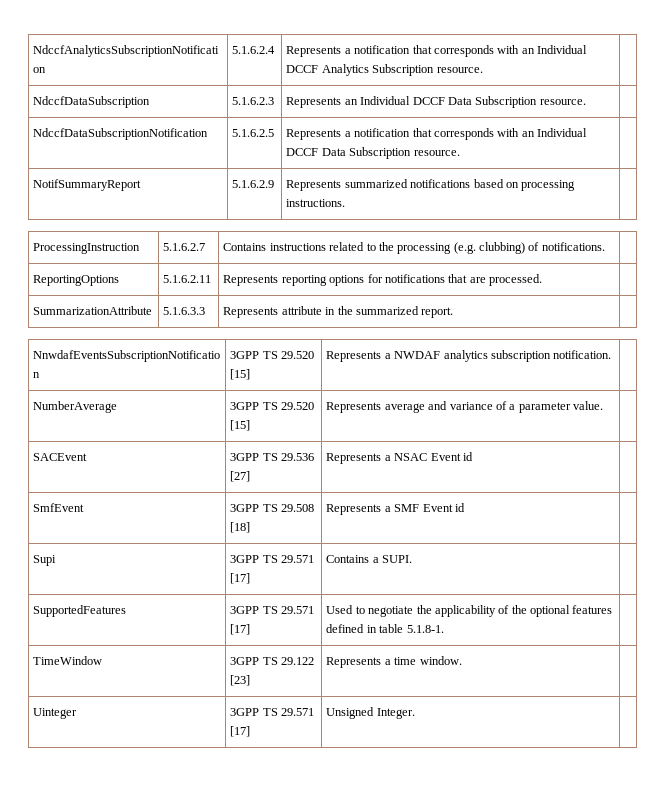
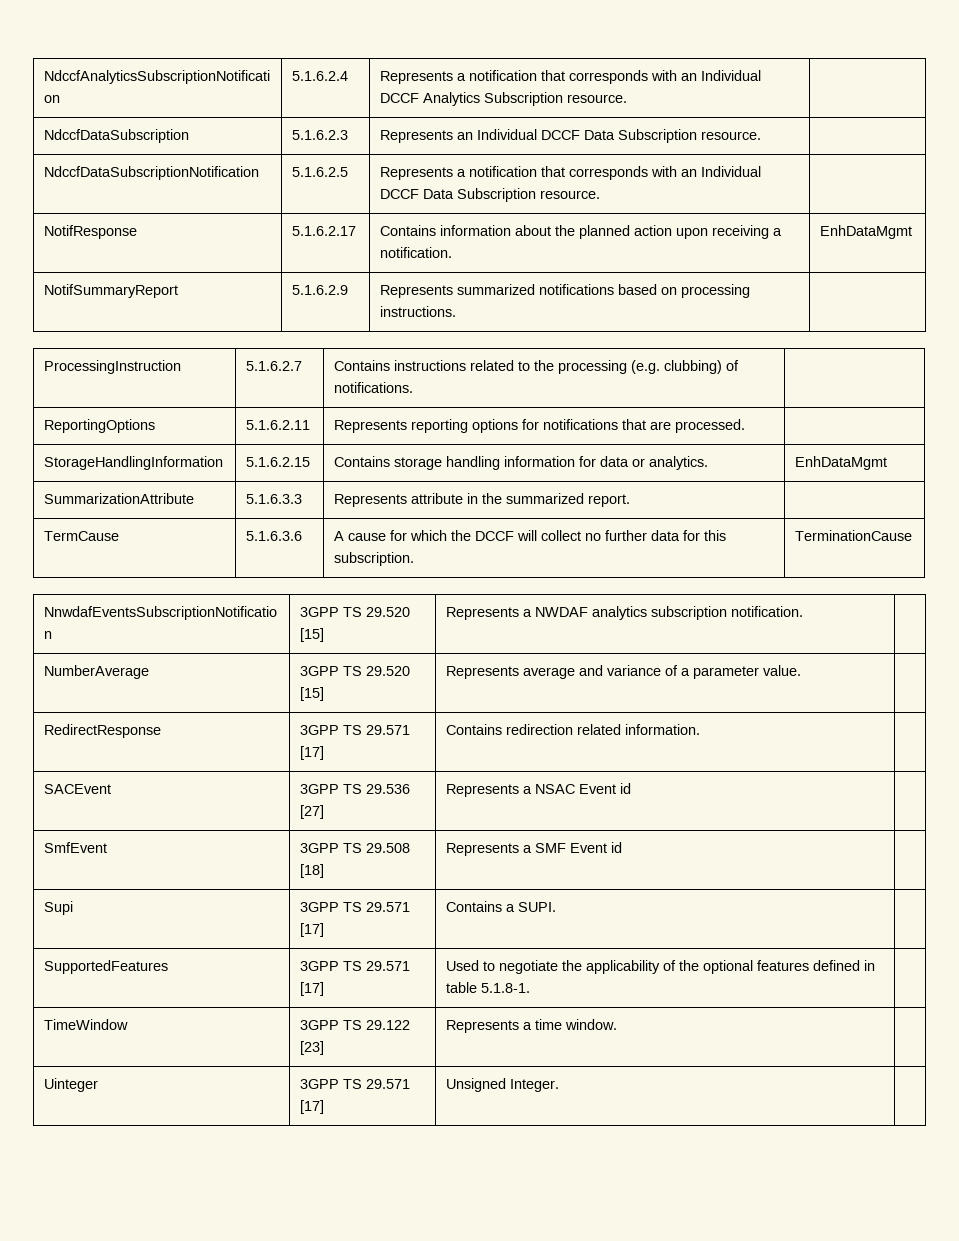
+ NotifResponse | 5.1.6.2.17 | Contains information about the planned action upon receiving a notification. | EnhDataMgmt
+ StorageHandlingInformation | 5.1.6.2.15 | Contains storage handling information for data or analytics. | EnhDataMgmt
+ TermCause | 5.1.6.3.6 | A cause for which the DCCF will collect no further data for this subscription. | TerminationCause
+ RedirectResponse | 3GPP TS 29.571 [17] | Contains redirection related information. |

